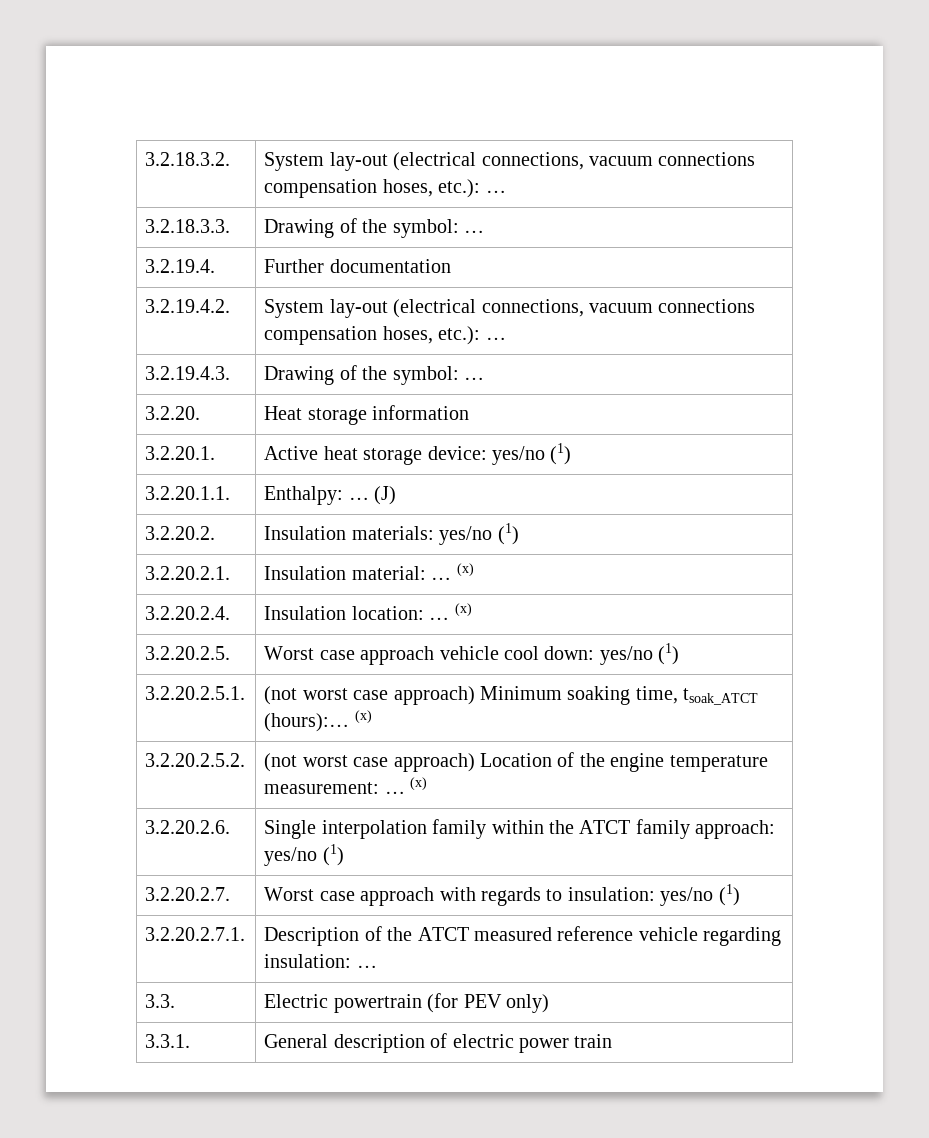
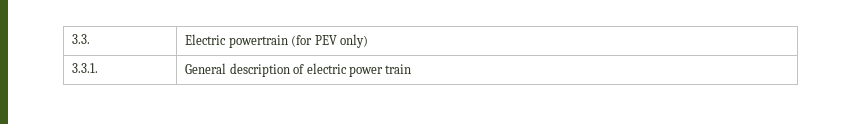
- 3.2.18.3.2. | System lay-out (electrical connections, vacuum connections compensation hoses, etc.): …
- 3.2.18.3.3. | Drawing of the symbol: …
- 3.2.19.4. | Further documentation
- 3.2.19.4.2. | System lay-out (electrical connections, vacuum connections compensation hoses, etc.): …
- 3.2.19.4.3. | Drawing of the symbol: …
- 3.2.20. | Heat storage information
- 3.2.20.1. | Active heat storage device: yes/no (1)
- 3.2.20.1.1. | Enthalpy: … (J)
- 3.2.20.2. | Insulation materials: yes/no (1)
- 3.2.20.2.1. | Insulation material: … (x)
- 3.2.20.2.4. | Insulation location: … (x)
- 3.2.20.2.5. | Worst case approach vehicle cool down: yes/no (1)
- 3.2.20.2.5.1. | (not worst case approach) Minimum soaking time, tsoak_ATCT (hours):… (x)
- 3.2.20.2.5.2. | (not worst case approach) Location of the engine temperature measurement: … (x)
- 3.2.20.2.6. | Single interpolation family within the ATCT family approach: yes/no (1)
- 3.2.20.2.7. | Worst case approach with regards to insulation: yes/no (1)
- 3.2.20.2.7.1. | Description of the ATCT measured reference vehicle regarding insulation: …

